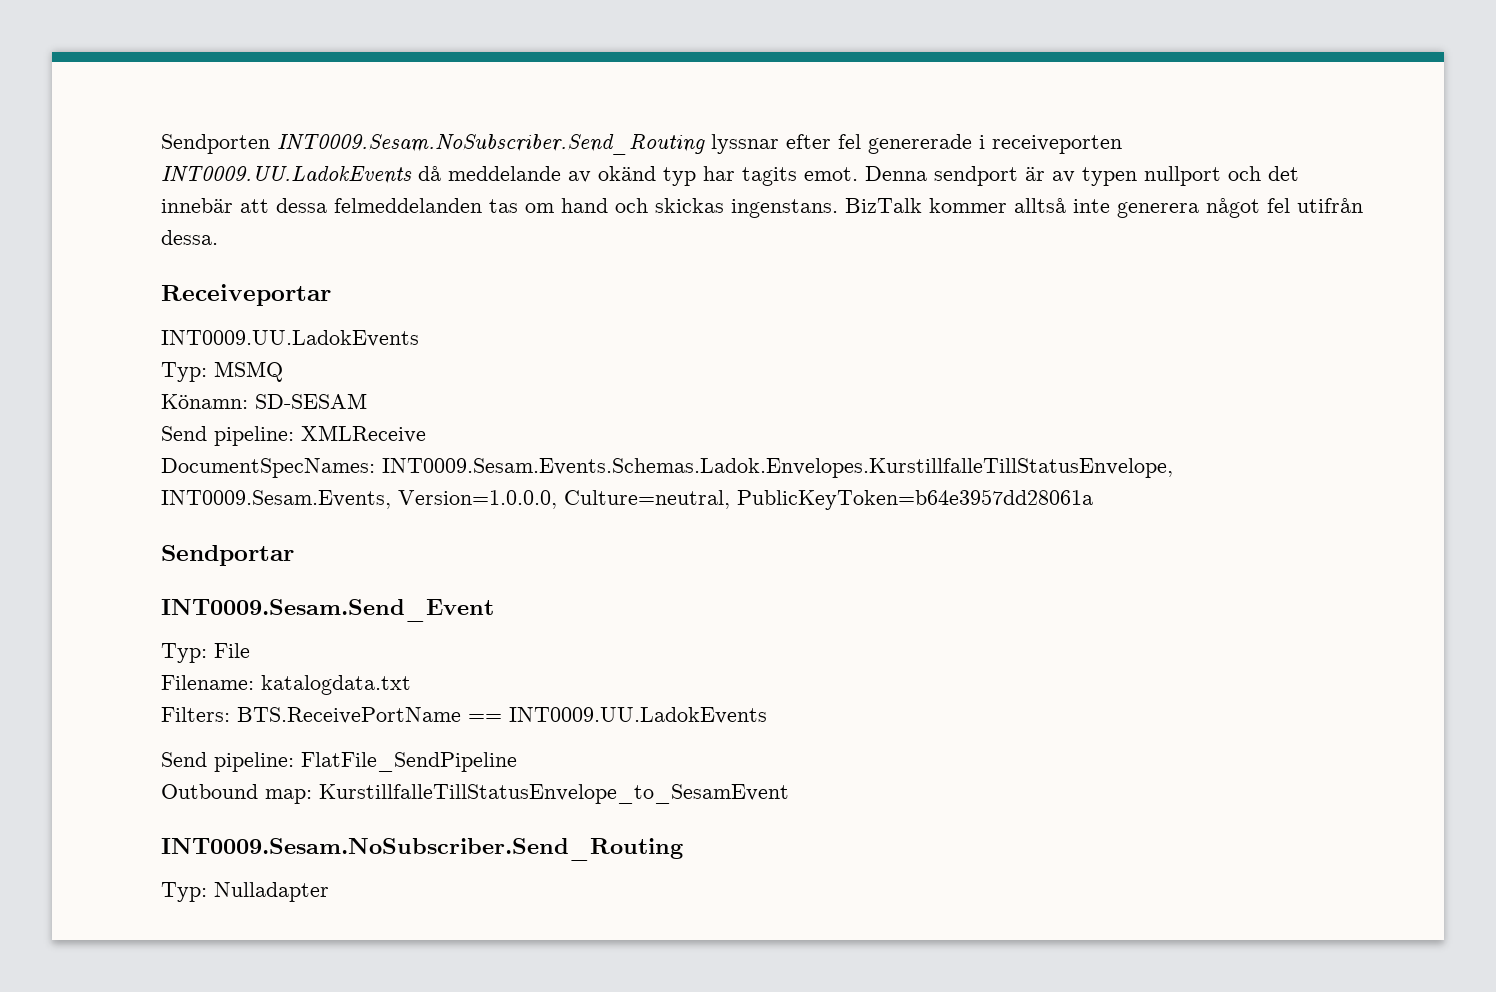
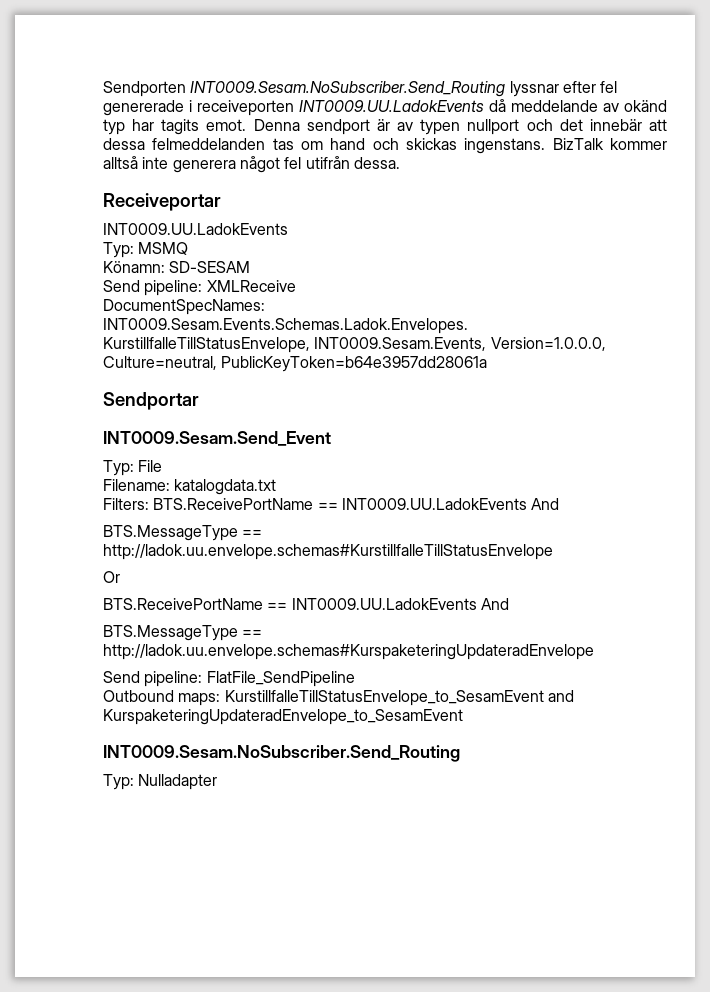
- Filters: BTS.ReceivePortName == INT0009.UU.LadokEvents
+ Filters: BTS.ReceivePortName == INT0009.UU.LadokEvents And
+ BTS.MessageType == http://ladok.uu.envelope.schemas#KurstillfalleTillStatusEnvelope
+ Or
+ BTS.ReceivePortName == INT0009.UU.LadokEvents And
+ BTS.MessageType == http://ladok.uu.envelope.schemas#KurspaketeringUpdateradEnvelope
- Outbound map: KurstillfalleTillStatusEnvelope_to_SesamEvent
+ Outbound maps: KurstillfalleTillStatusEnvelope_to_SesamEvent and KurspaketeringUpdateradEnvelope_to_SesamEvent

